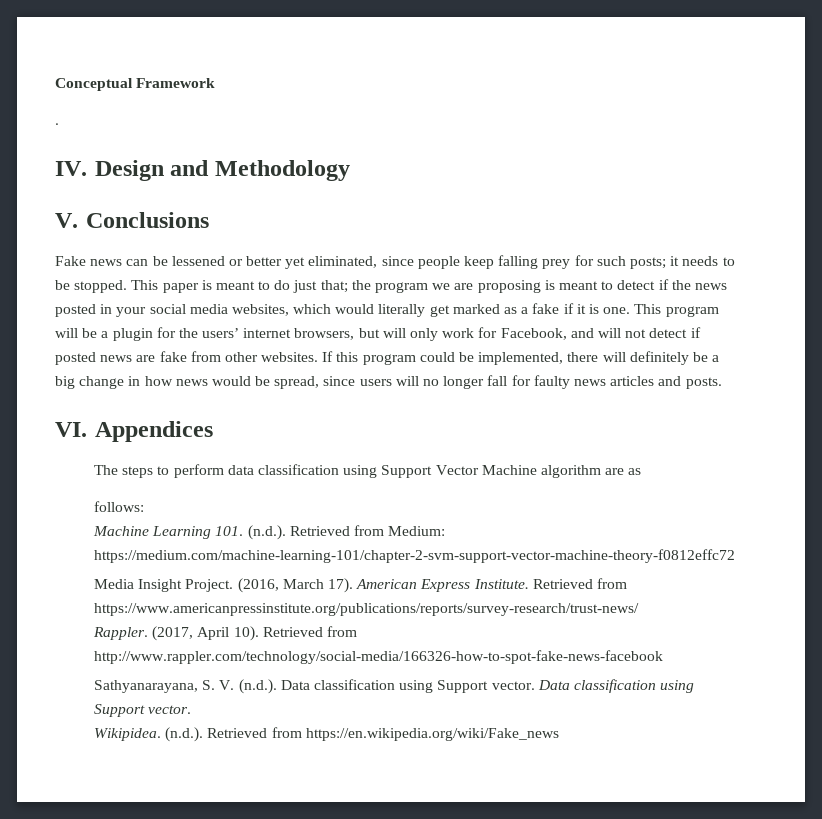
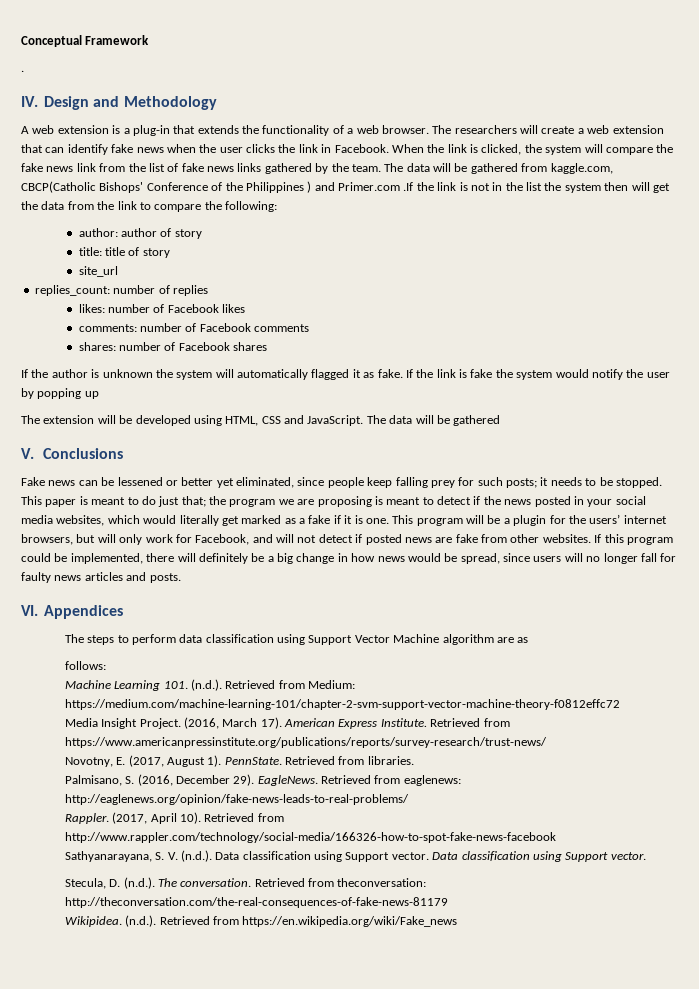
+ A web extension is a plug-in that extends the functionality of a web browser. The researchers will create a web extension that can identify fake news when the user clicks the link in Facebook. When the link is clicked, the system will compare the fake news link from the list of fake news links gathered by the team. The data will be gathered from kaggle.com, CBCP(Catholic Bishops' Conference of the Philippines ) and Primer.com .If the link is not in the list the system then will get the data from the link to compare the following:
+ author: author of story
+ title: title of story
+ site_url
+ replies_count: number of replies
+ likes: number of Facebook likes
+ comments: number of Facebook comments
+ shares: number of Facebook shares
+ If the author is unknown the system will automatically flagged it as fake. If the link is fake the system would notify the user by popping up
+ The extension will be developed using HTML, CSS and JavaScript. The data will be gathered
+ Novotny, E. (2017, August 1). PennState. Retrieved from libraries.
+ Palmisano, S. (2016, December 29). EagleNews. Retrieved from eaglenews: http://eaglenews.org/opinion/fake-news-leads-to-real-problems/
+ Stecula, D. (n.d.). The conversation. Retrieved from theconversation: http://theconversation.com/the-real-consequences-of-fake-news-81179

